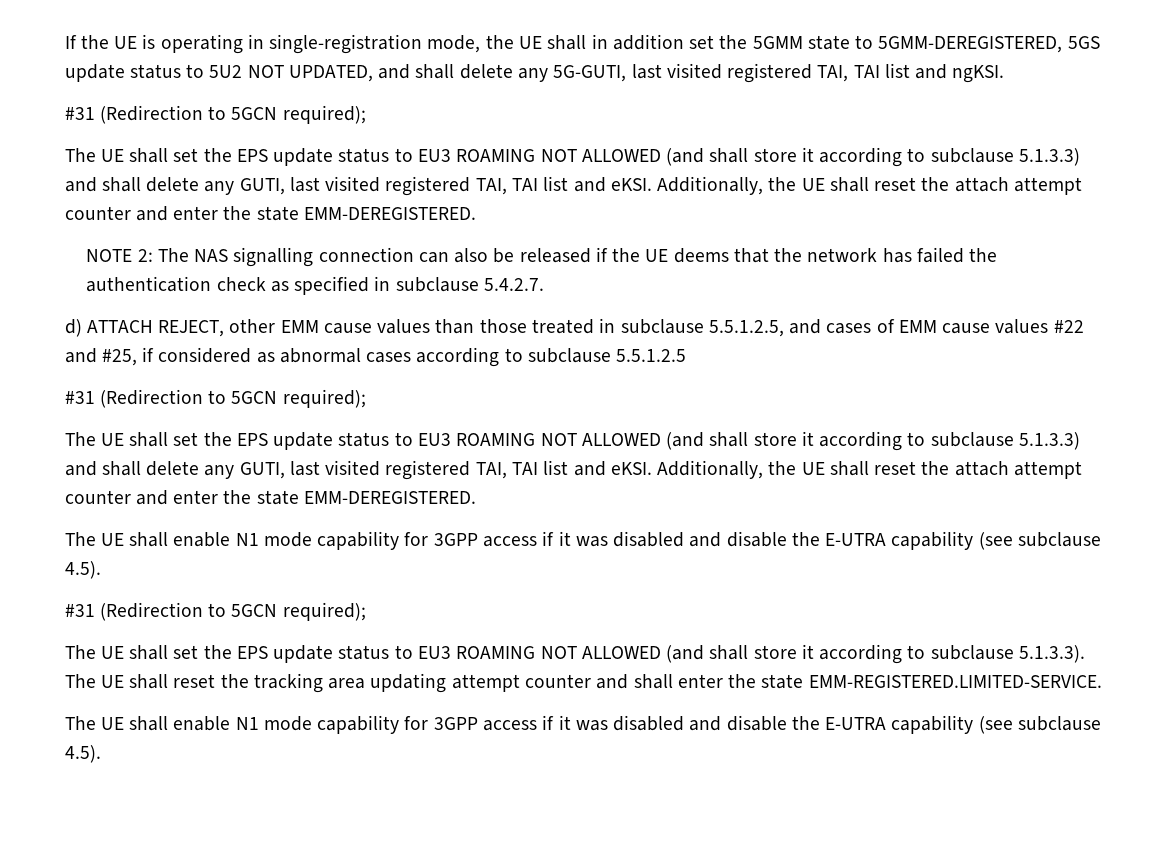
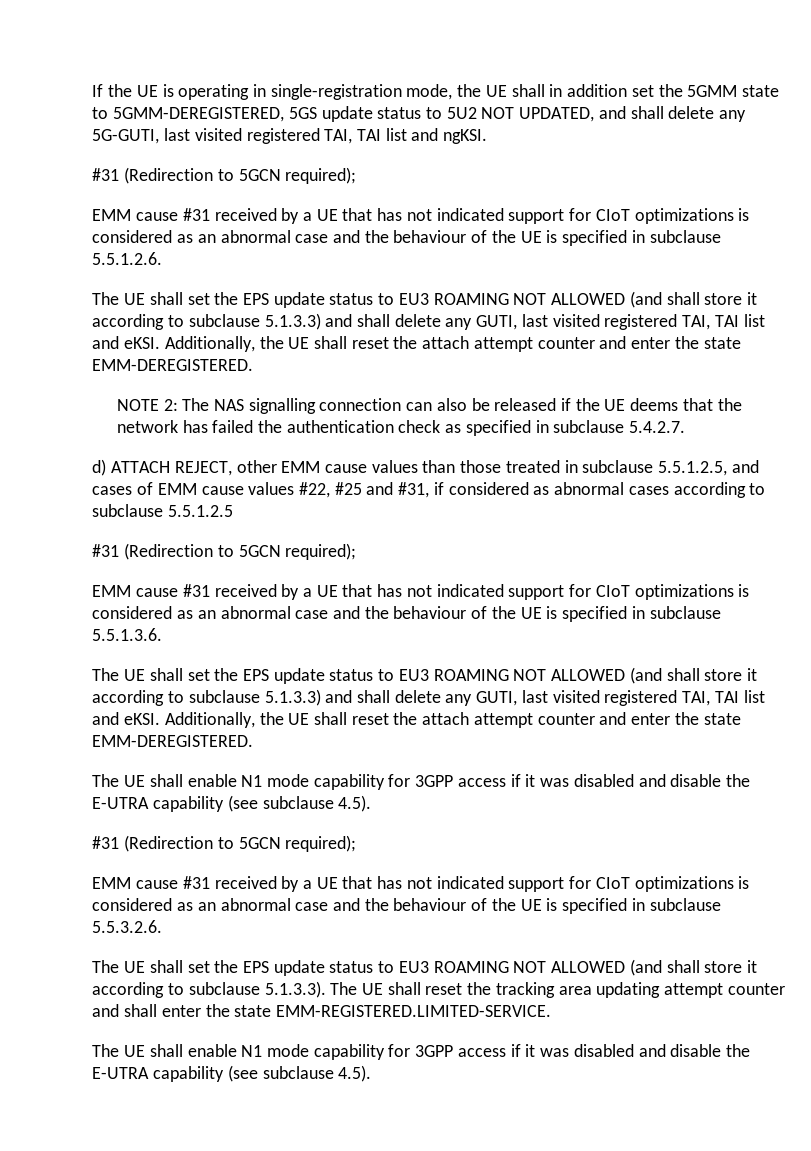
+ EMM cause #31 received by a UE that has not indicated support for CIoT optimizations is considered as an abnormal case and the behaviour of the UE is specified in subclause 5.5.1.2.6.
- d) ATTACH REJECT, other EMM cause values than those treated in subclause 5.5.1.2.5, and cases of EMM cause values #22 and #25, if considered as abnormal cases according to subclause 5.5.1.2.5
+ d) ATTACH REJECT, other EMM cause values than those treated in subclause 5.5.1.2.5, and cases of EMM cause values #22, #25 and #31, if considered as abnormal cases according to subclause 5.5.1.2.5
+ EMM cause #31 received by a UE that has not indicated support for CIoT optimizations is considered as an abnormal case and the behaviour of the UE is specified in subclause 5.5.1.3.6.
+ EMM cause #31 received by a UE that has not indicated support for CIoT optimizations is considered as an abnormal case and the behaviour of the UE is specified in subclause 5.5.3.2.6.

